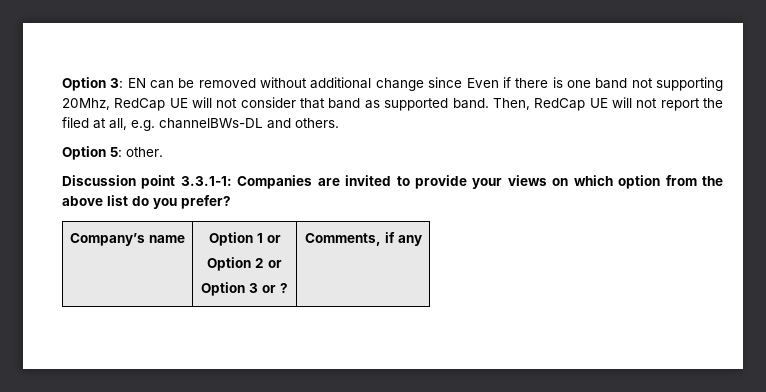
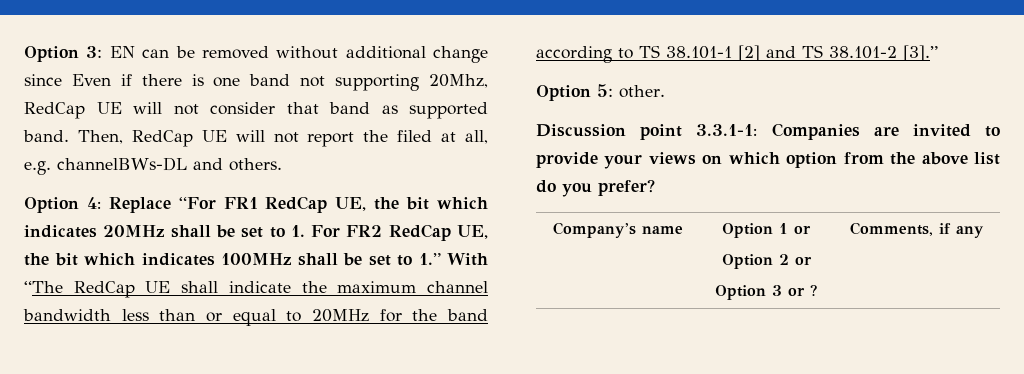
+ Option 4: Replace “For FR1 RedCap UE, the bit which indicates 20MHz shall be set to 1. For FR2 RedCap UE, the bit which indicates 100MHz shall be set to 1.” With “The RedCap UE shall indicate the maximum channel bandwidth less than or equal to 20MHz for the band according to TS 38.101-1 [2] and TS 38.101-2 [3].”

